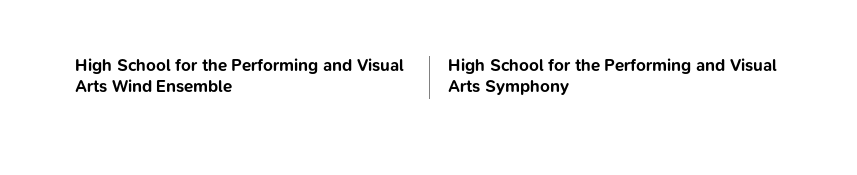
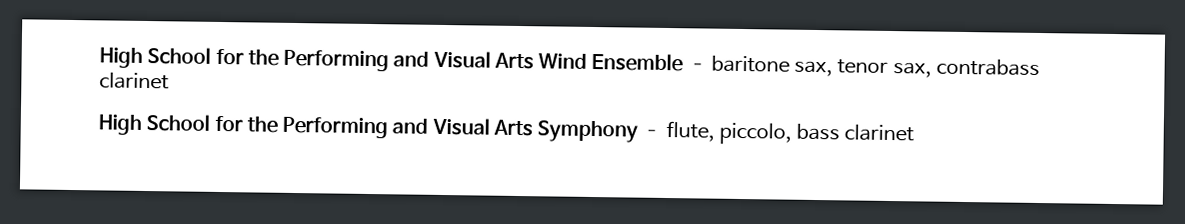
- High School for the Performing and Visual Arts Wind Ensemble
+ High School for the Performing and Visual Arts Wind Ensemble – baritone sax, tenor sax, contrabass clarinet
- High School for the Performing and Visual Arts Symphony
+ High School for the Performing and Visual Arts Symphony – flute, piccolo, bass clarinet

